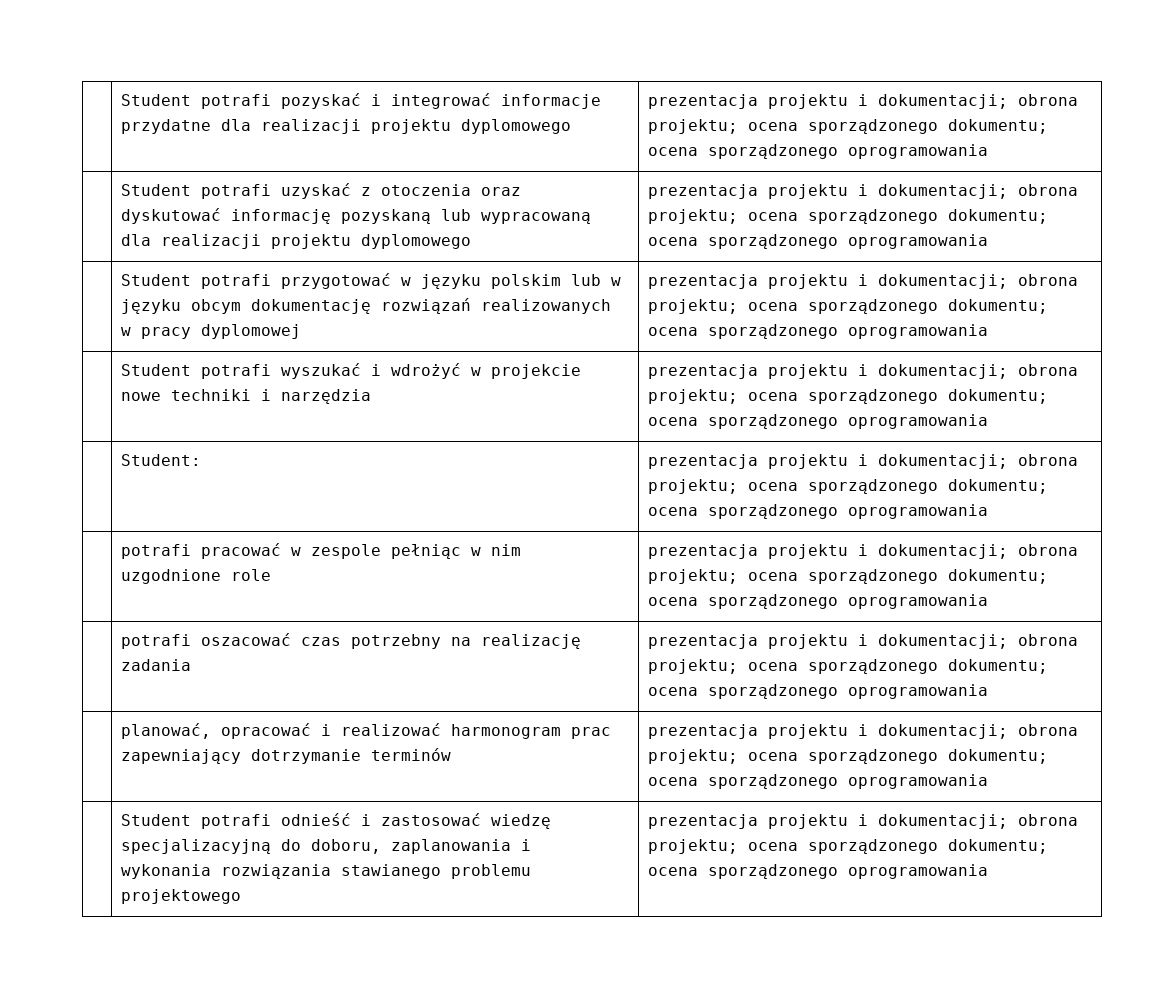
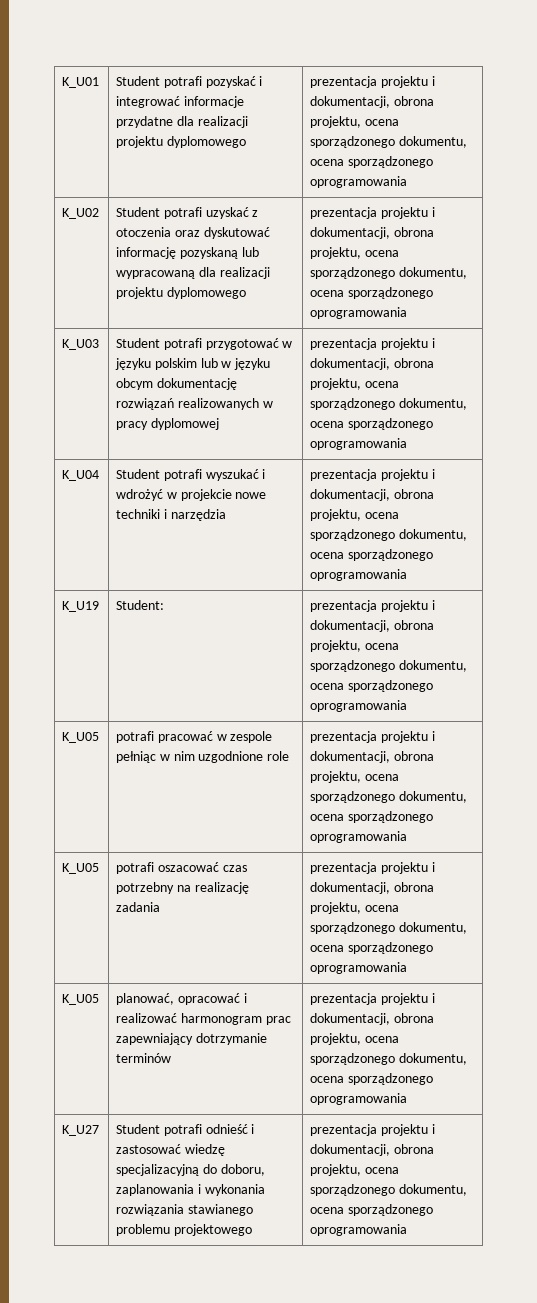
- | Student potrafi pozyskać i integrować informacje przydatne dla realizacji projektu dyplomowego | prezentacja projektu i dokumentacji; obrona projektu; ocena sporządzonego dokumentu; ocena sporządzonego oprogramowania
- | Student potrafi uzyskać z otoczenia oraz dyskutować informację pozyskaną lub wypracowaną dla realizacji projektu dyplomowego | prezentacja projektu i dokumentacji; obrona projektu; ocena sporządzonego dokumentu; ocena sporządzonego oprogramowania
- | Student potrafi przygotować w języku polskim lub w języku obcym dokumentację rozwiązań realizowanych w pracy dyplomowej | prezentacja projektu i dokumentacji; obrona projektu; ocena sporządzonego dokumentu; ocena sporządzonego oprogramowania
- | Student potrafi wyszukać i wdrożyć w projekcie nowe techniki i narzędzia | prezentacja projektu i dokumentacji; obrona projektu; ocena sporządzonego dokumentu; ocena sporządzonego oprogramowania
- | Student: | prezentacja projektu i dokumentacji; obrona projektu; ocena sporządzonego dokumentu; ocena sporządzonego oprogramowania
- | potrafi pracować w zespole pełniąc w nim uzgodnione role | prezentacja projektu i dokumentacji; obrona projektu; ocena sporządzonego dokumentu; ocena sporządzonego oprogramowania
- | potrafi oszacować czas potrzebny na realizację zadania | prezentacja projektu i dokumentacji; obrona projektu; ocena sporządzonego dokumentu; ocena sporządzonego oprogramowania
- | planować, opracować i realizować harmonogram prac zapewniający dotrzymanie terminów | prezentacja projektu i dokumentacji; obrona projektu; ocena sporządzonego dokumentu; ocena sporządzonego oprogramowania
- | Student potrafi odnieść i zastosować wiedzę specjalizacyjną do doboru, zaplanowania i wykonania rozwiązania stawianego problemu projektowego | prezentacja projektu i dokumentacji; obrona projektu; ocena sporządzonego dokumentu; ocena sporządzonego oprogramowania
+ K_U01 | Student potrafi pozyskać i integrować informacje przydatne dla realizacji projektu dyplomowego | prezentacja projektu i dokumentacji, obrona projektu, ocena sporządzonego dokumentu, ocena sporządzonego oprogramowania
+ K_U02 | Student potrafi uzyskać z otoczenia oraz dyskutować informację pozyskaną lub wypracowaną dla realizacji projektu dyplomowego | prezentacja projektu i dokumentacji, obrona projektu, ocena sporządzonego dokumentu, ocena sporządzonego oprogramowania
+ K_U03 | Student potrafi przygotować w języku polskim lub w języku obcym dokumentację rozwiązań realizowanych w pracy dyplomowej | prezentacja projektu i dokumentacji, obrona projektu, ocena sporządzonego dokumentu, ocena sporządzonego oprogramowania
+ K_U04 | Student potrafi wyszukać i wdrożyć w projekcie nowe techniki i narzędzia | prezentacja projektu i dokumentacji, obrona projektu, ocena sporządzonego dokumentu, ocena sporządzonego oprogramowania
+ K_U19 | Student: | prezentacja projektu i dokumentacji, obrona projektu, ocena sporządzonego dokumentu, ocena sporządzonego oprogramowania
+ K_U05 | potrafi pracować w zespole pełniąc w nim uzgodnione role | prezentacja projektu i dokumentacji, obrona projektu, ocena sporządzonego dokumentu, ocena sporządzonego oprogramowania
+ K_U05 | potrafi oszacować czas potrzebny na realizację zadania | prezentacja projektu i dokumentacji, obrona projektu, ocena sporządzonego dokumentu, ocena sporządzonego oprogramowania
+ K_U05 | planować, opracować i realizować harmonogram prac zapewniający dotrzymanie terminów | prezentacja projektu i dokumentacji, obrona projektu, ocena sporządzonego dokumentu, ocena sporządzonego oprogramowania
+ K_U27 | Student potrafi odnieść i zastosować wiedzę specjalizacyjną do doboru, zaplanowania i wykonania rozwiązania stawianego problemu projektowego | prezentacja projektu i dokumentacji, obrona projektu, ocena sporządzonego dokumentu, ocena sporządzonego oprogramowania

